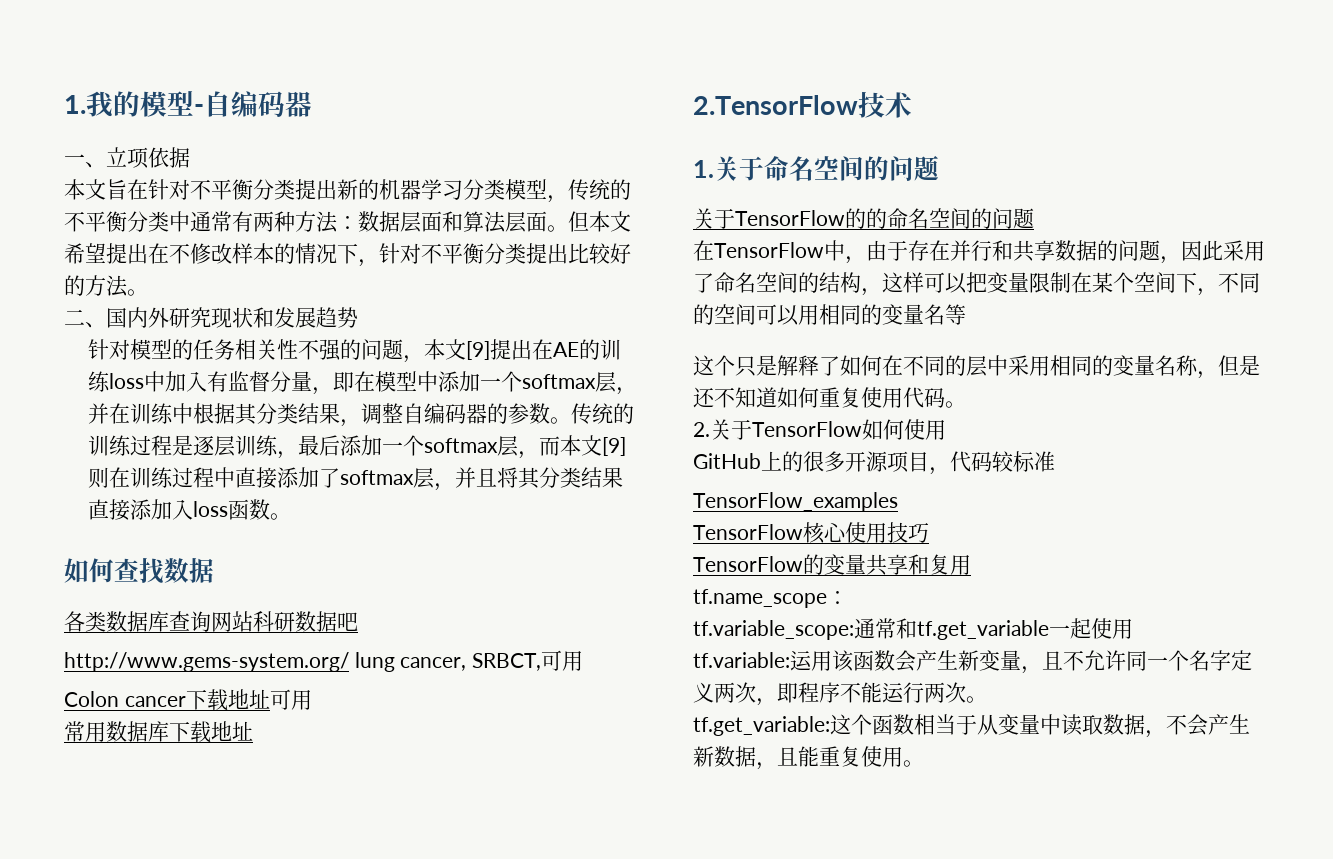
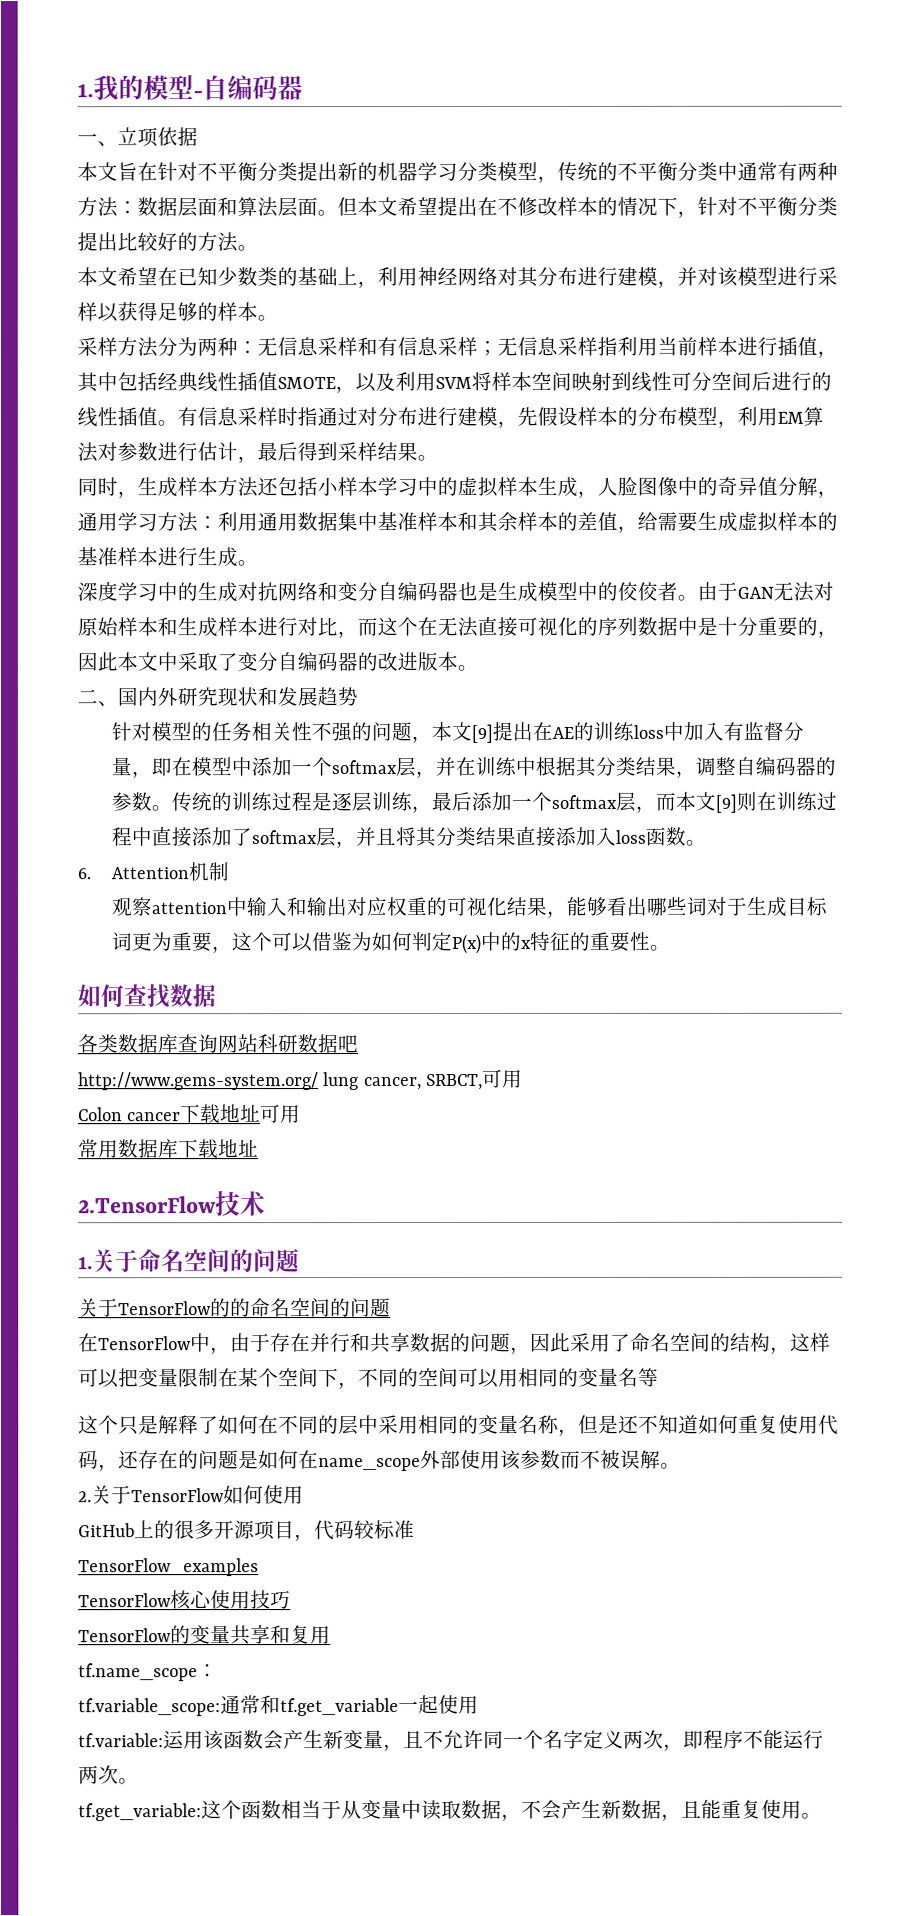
+ 本文希望在已知少数类的基础上，利用神经网络对其分布进行建模，并对该模型进行采样以获得足够的样本。
+ 采样方法分为两种：无信息采样和有信息采样；无信息采样指利用当前样本进行插值，其中包括经典线性插值SMOTE，以及利用SVM将样本空间映射到线性可分空间后进行的线性插值。有信息采样时指通过对分布进行建模，先假设样本的分布模型，利用EM算法对参数进行估计，最后得到采样结果。
+ 同时，生成样本方法还包括小样本学习中的虚拟样本生成，人脸图像中的奇异值分解，通用学习方法：利用通用数据集中基准样本和其余样本的差值，给需要生成虚拟样本的基准样本进行生成。
+ 深度学习中的生成对抗网络和变分自编码器也是生成模型中的佼佼者。由于GAN无法对原始样本和生成样本进行对比，而这个在无法直接可视化的序列数据中是十分重要的，因此本文中采取了变分自编码器的改进版本。
+ 6. Attention机制
+ 观察attention中输入和输出对应权重的可视化结果，能够看出哪些词对于生成目标词更为重要，这个可以借鉴为如何判定P(x)中的x特征的重要性。
- 这个只是解释了如何在不同的层中采用相同的变量名称，但是还不知道如何重复使用代码。
+ 这个只是解释了如何在不同的层中采用相同的变量名称，但是还不知道如何重复使用代码，还存在的问题是如何在name_scope外部使用该参数而不被误解。

